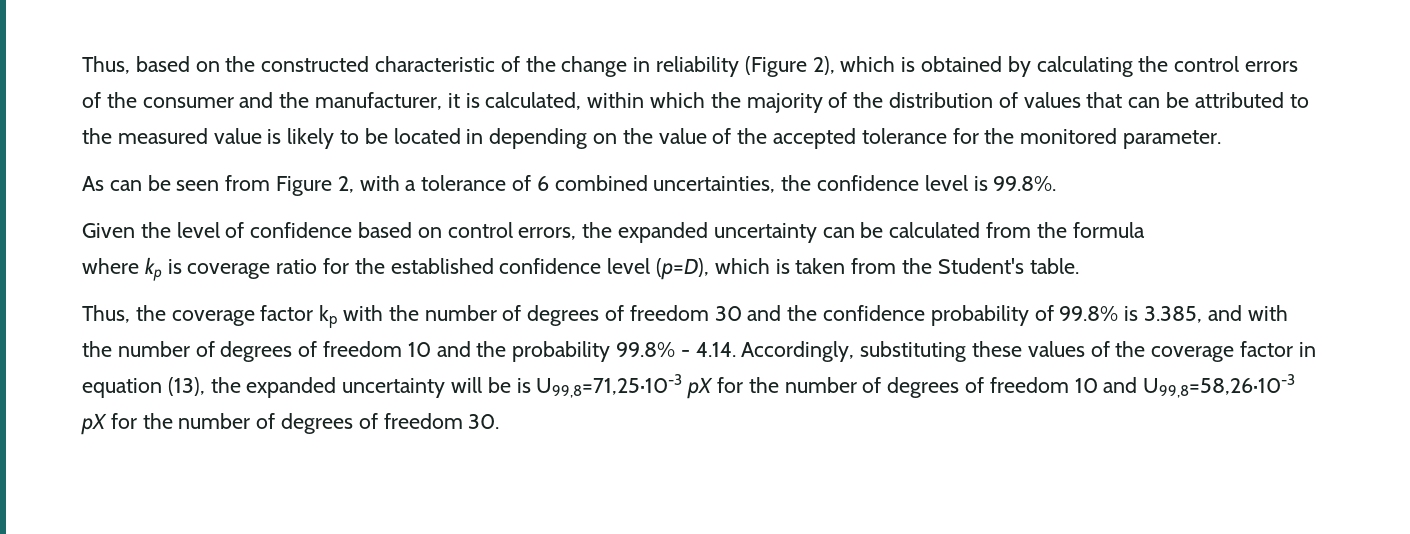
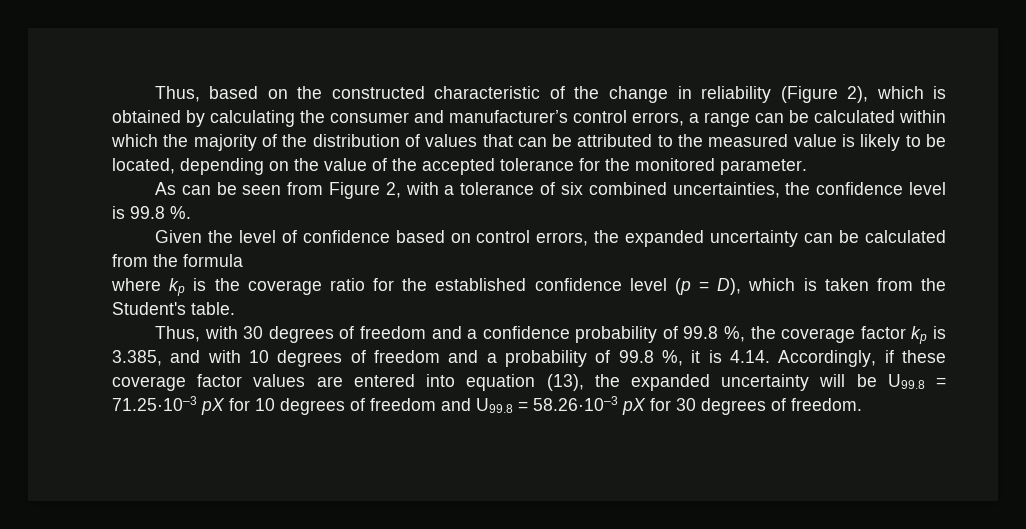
- Thus, based on the constructed characteristic of the change in reliability (Figure 2), which is obtained by calculating the control errors of the consumer and the manufacturer, it is calculated, within which the majority of the distribution of values that can be attributed to the measured value is likely to be located in depending on the value of the accepted tolerance for the monitored parameter.
+ Thus, based on the constructed characteristic of the change in reliability (Figure 2), which is obtained by calculating the consumer and manufacturer’s control errors, a range can be calculated within which the majority of the distribution of values that can be attributed to the measured value is likely to be located, depending on the value of the accepted tolerance for the monitored parameter.
- As can be seen from Figure 2, with a tolerance of 6 combined uncertainties, the confidence level is 99.8%.
+ As can be seen from Figure 2, with a tolerance of six combined uncertainties, the confidence level is 99.8 %.
- where kp is coverage ratio for the established confidence level (p=D), which is taken from the Student's table.
+ where kp is the coverage ratio for the established confidence level (p = D), which is taken from the Student's table.
- Thus, the coverage factor kp with the number of degrees of freedom 30 and the confidence probability of 99.8% is 3.385, and with the number of degrees of freedom 10 and the probability 99.8% - 4.14. Accordingly, substituting these values of the coverage factor in equation (13), the expanded uncertainty will be is U99,8=71,25·10-3 pX for the number of degrees of freedom 10 and U99,8=58,26·10-3 pX for the number of degrees of freedom 30.
+ Thus, with 30 degrees of freedom and a confidence probability of 99.8 %, the coverage factor kp is 3.385, and with 10 degrees of freedom and a probability of 99.8 %, it is 4.14. Accordingly, if these coverage factor values are entered into equation (13), the expanded uncertainty will be U99.8 = 71.25·10–3 pX for 10 degrees of freedom and U99.8 = 58.26·10–3 pX for 30 degrees of freedom.

